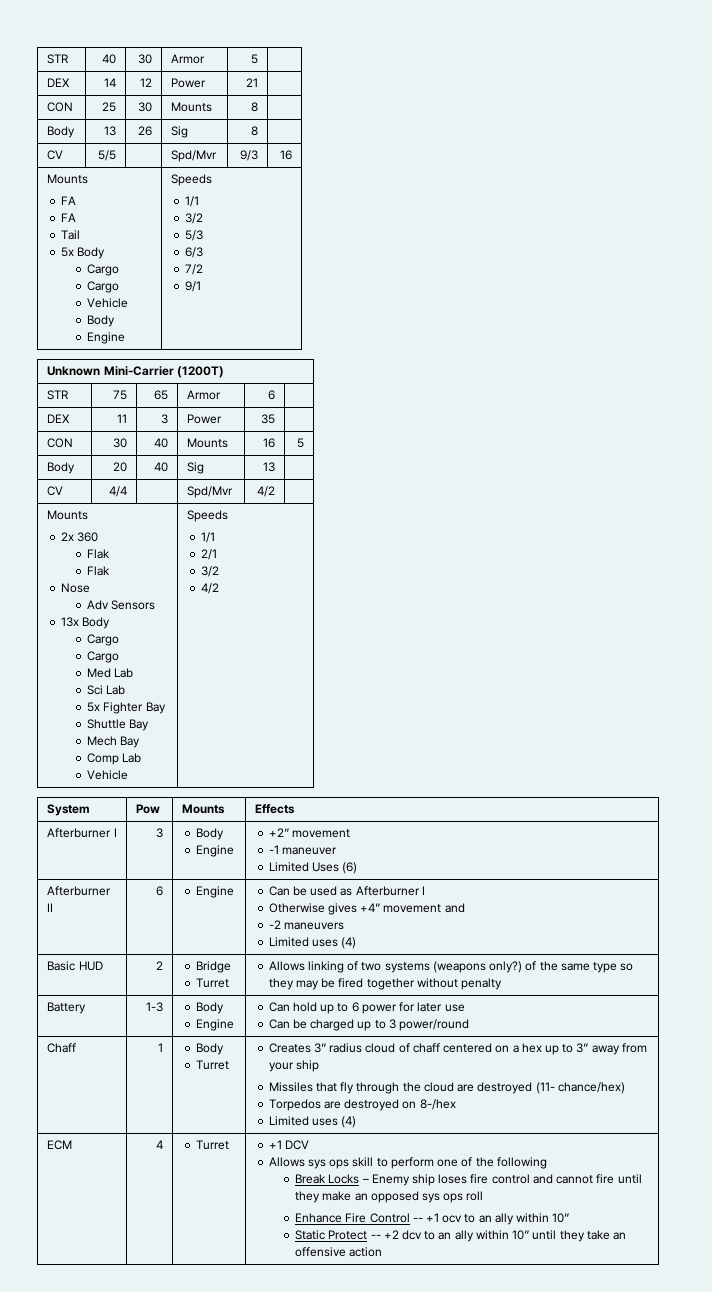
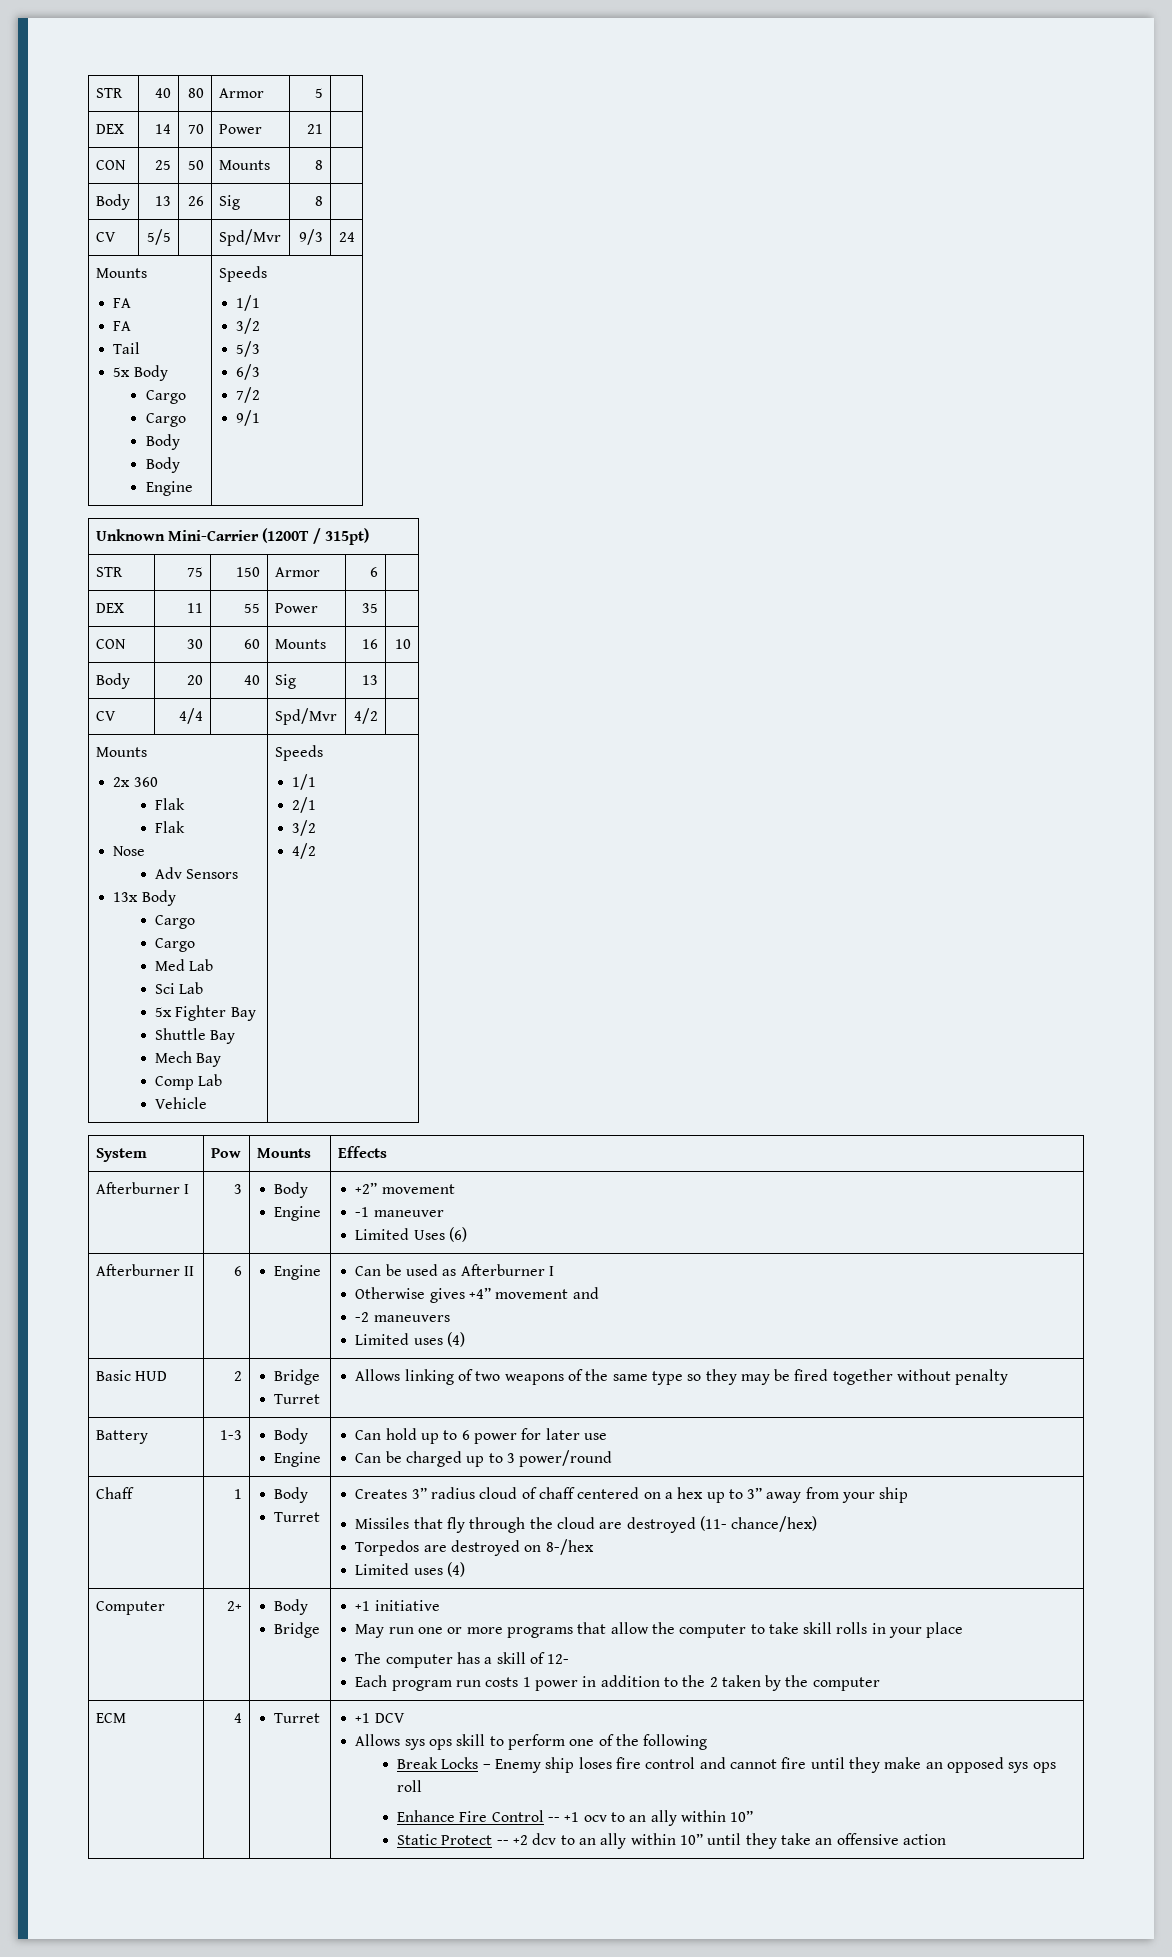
- STR | 40 | 30 | Armor | 5 |
+ STR | 40 | 80 | Armor | 5 |
- DEX | 14 | 12 | Power | 21 |
+ DEX | 14 | 70 | Power | 21 |
- CON | 25 | 30 | Mounts | 8 |
+ CON | 25 | 50 | Mounts | 8 |
- CV | 5/5 | | Spd/Mvr | 9/3 | 16
+ CV | 5/5 | | Spd/Mvr | 9/3 | 24
  Mounts
  FA
  FA
  Tail
  5x Body
  Cargo
  Cargo
- Vehicle
+ Body
- Unknown Mini-Carrier (1200T)
+ Unknown Mini-Carrier (1200T / 315pt)
- STR | 75 | 65 | Armor | 6 |
+ STR | 75 | 150 | Armor | 6 |
- DEX | 11 | 3 | Power | 35 |
+ DEX | 11 | 55 | Power | 35 |
- CON | 30 | 40 | Mounts | 16 | 5
+ CON | 30 | 60 | Mounts | 16 | 10
  Basic HUD | 2 | Bridge
- Turret | Allows linking of two systems (weapons only?) of the same type so they may be fired together without penalty
+ Turret | Allows linking of two weapons of the same type so they may be fired together without penalty
+ Computer | 2+ | Body
+ Bridge | +1 initiative
+ May run one or more programs that allow the computer to take skill rolls in your place
+ The computer has a skill of 12-
+ Each program run costs 1 power in addition to the 2 taken by the computer

